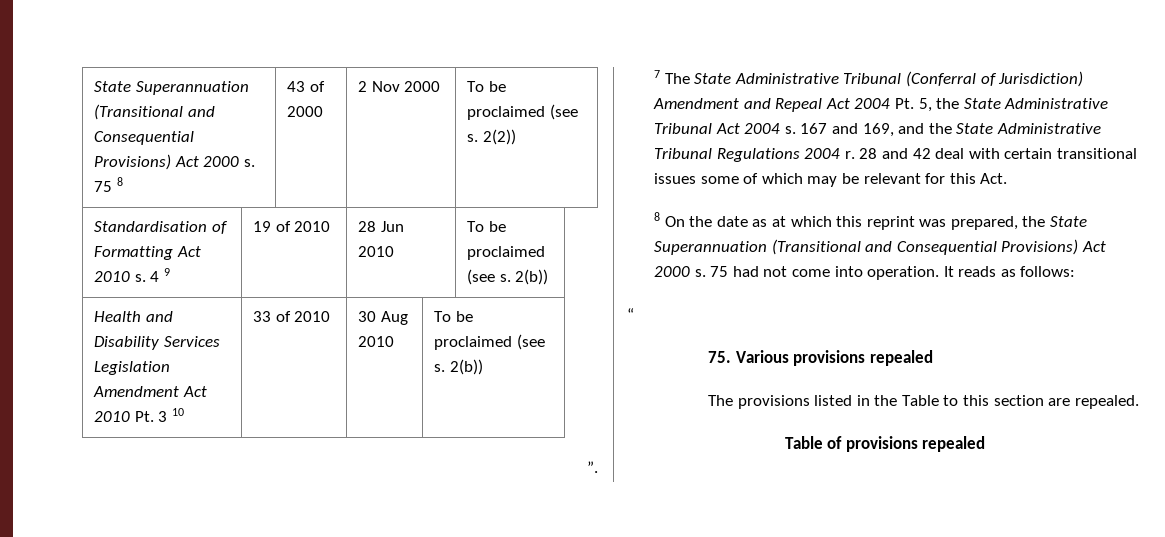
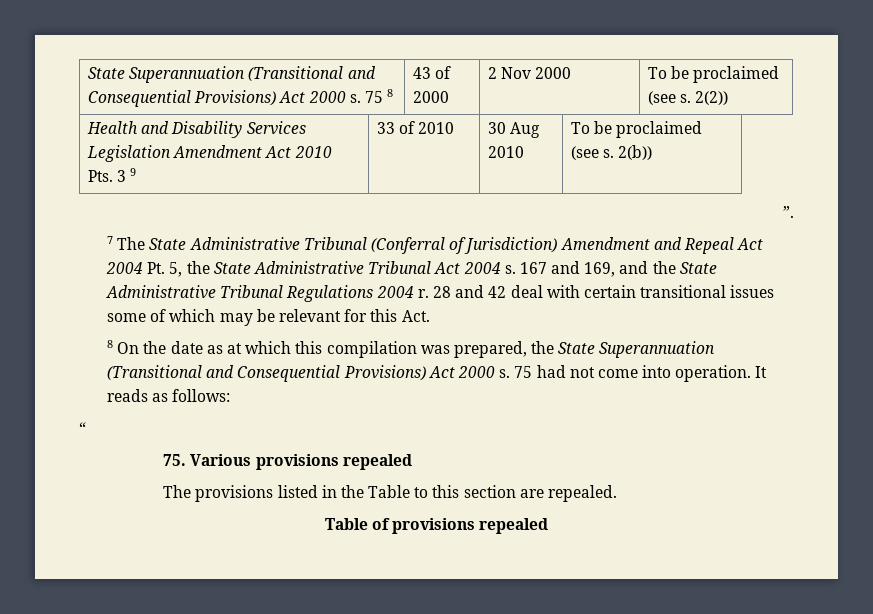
- Standardisation of Formatting Act 2010 s. 4 9 | 19 of 2010 | 28 Jun 2010 | To be proclaimed (see s. 2(b))
- Health and Disability Services Legislation Amendment Act 2010 Pt. 3 10 | 33 of 2010 | 30 Aug 2010 | To be proclaimed (see s. 2(b))
+ Health and Disability Services Legislation Amendment Act 2010 Pts. 3 9 | 33 of 2010 | 30 Aug 2010 | To be proclaimed (see s. 2(b))
- 8 On the date as at which this reprint was prepared, the State Superannuation (Transitional and Consequential Provisions) Act 2000 s.
+ 8 On the date as at which this compilation was prepared, the State Superannuation (Transitional and Consequential Provisions) Act 2000 s.

